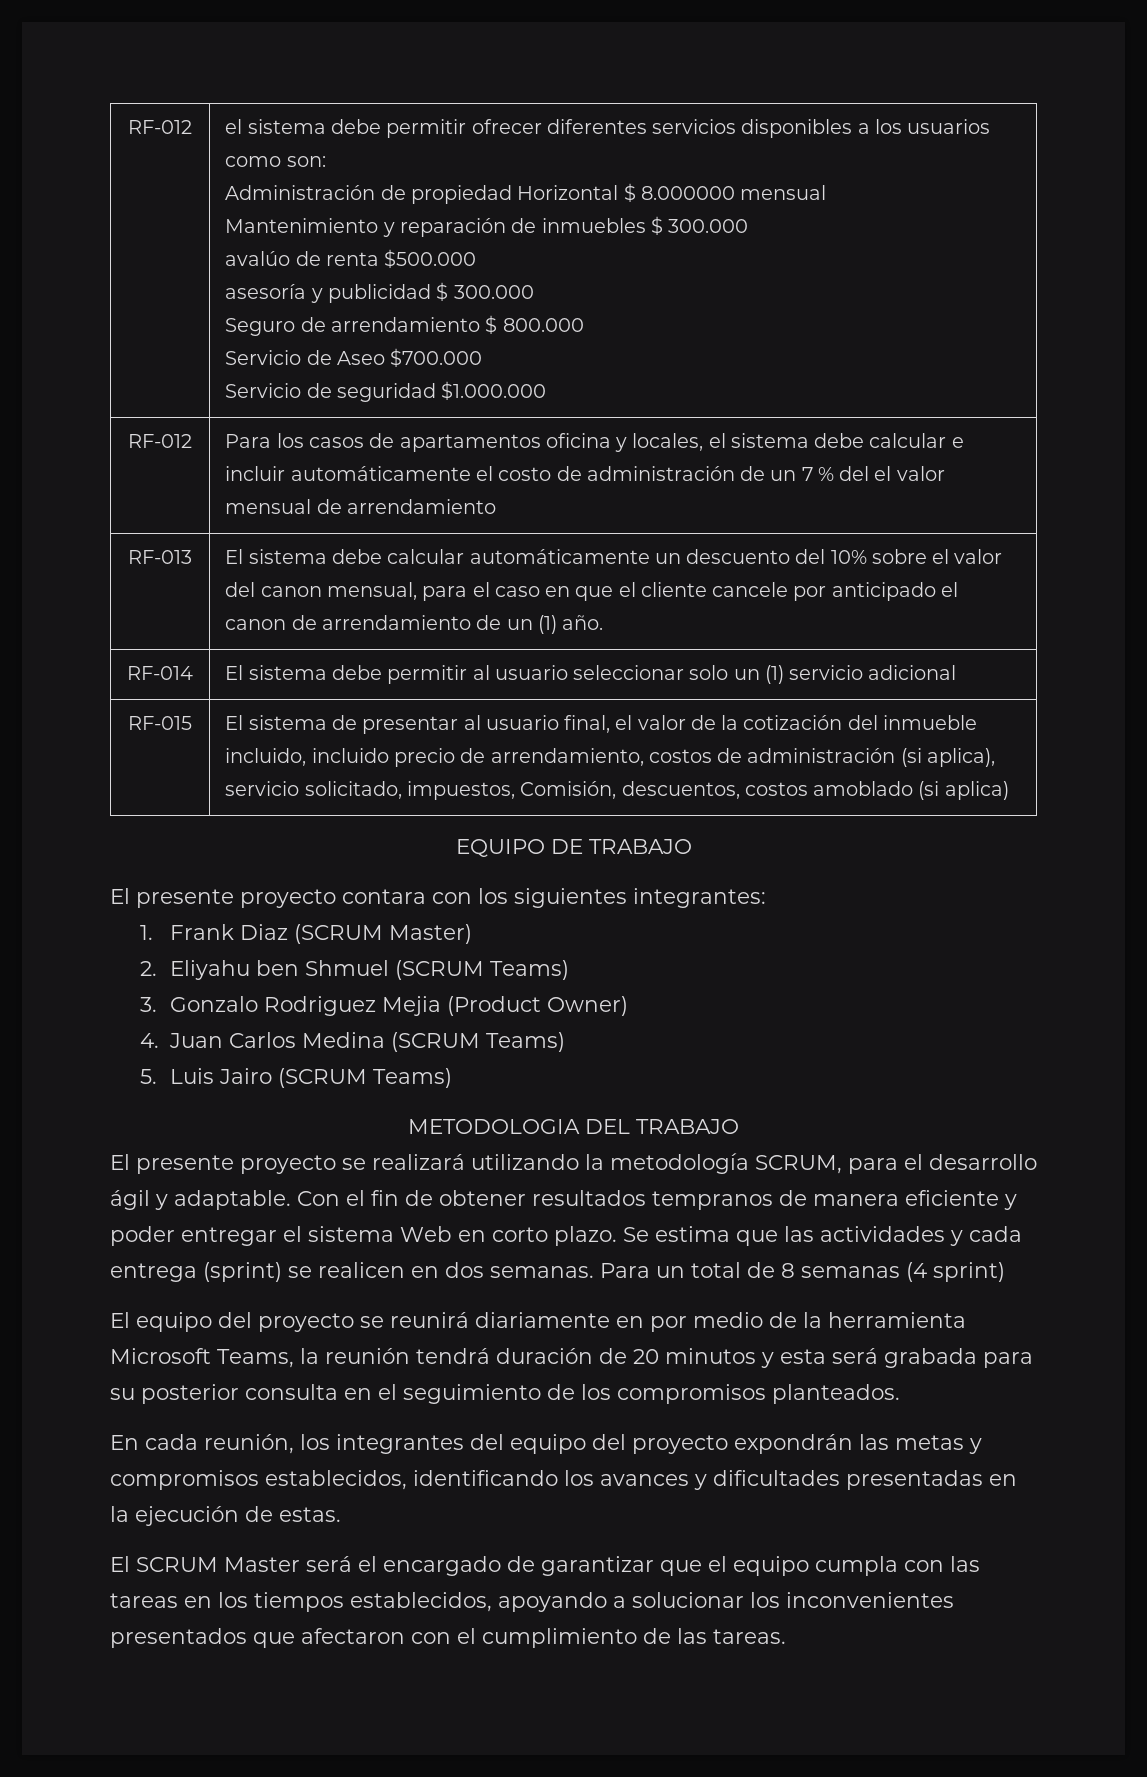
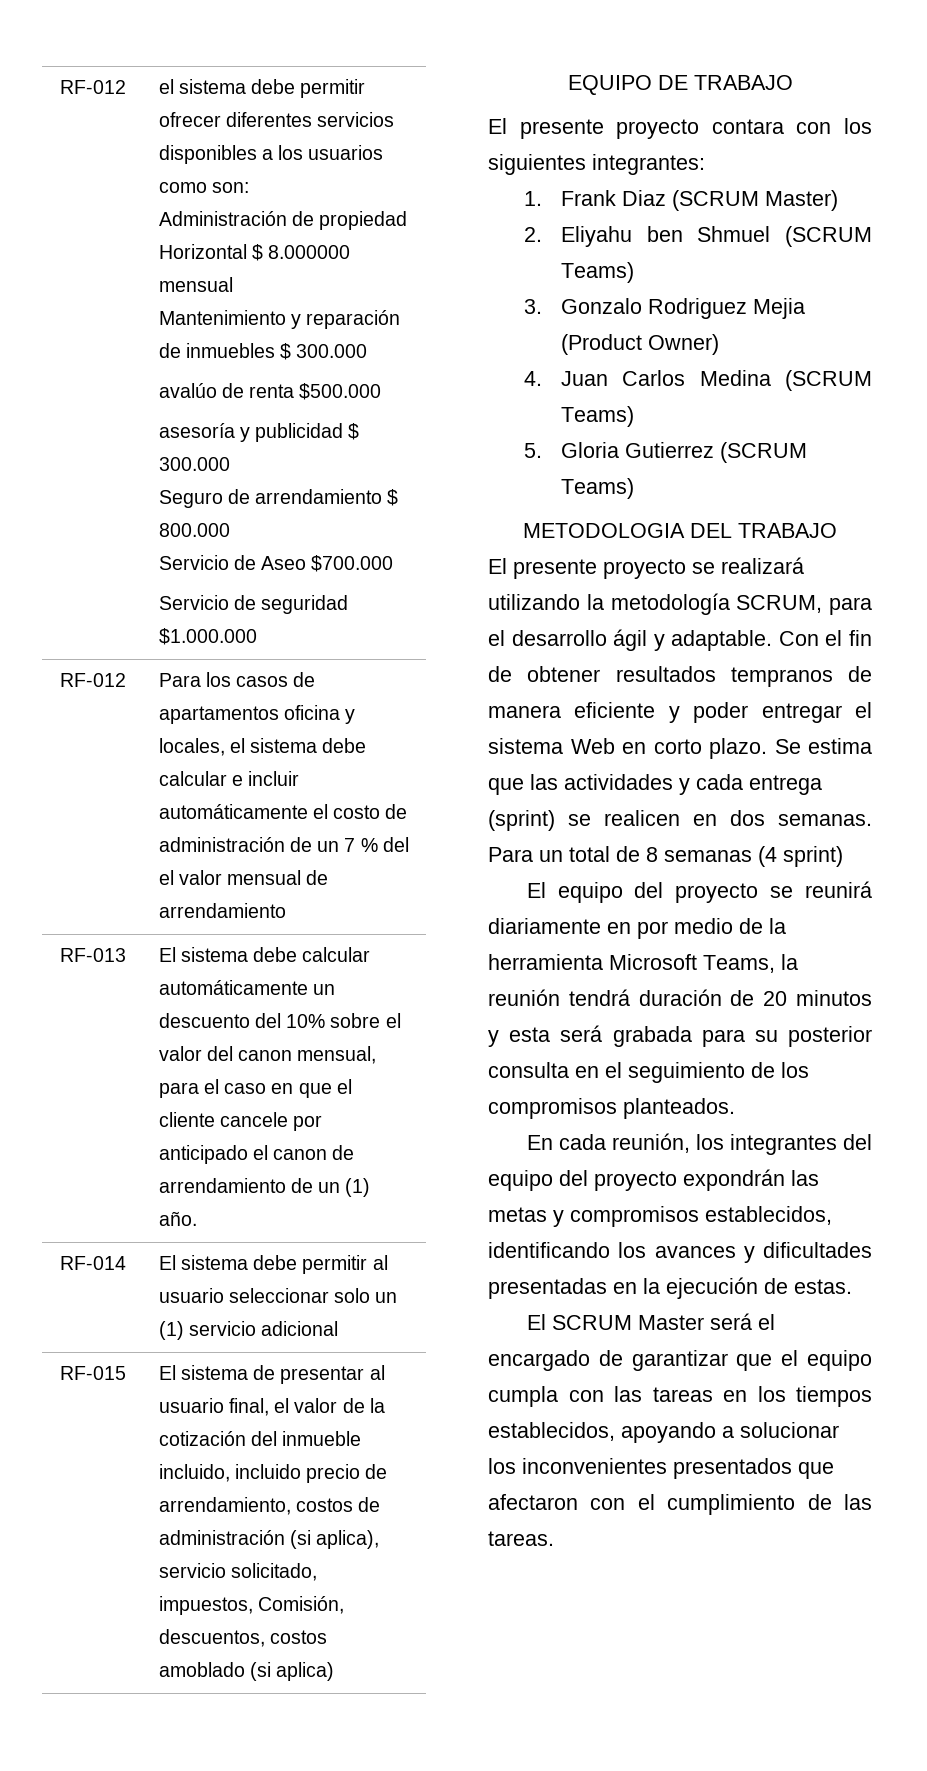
- 5. Luis Jairo (SCRUM Teams)
+ 5. Gloria Gutierrez (SCRUM Teams)

